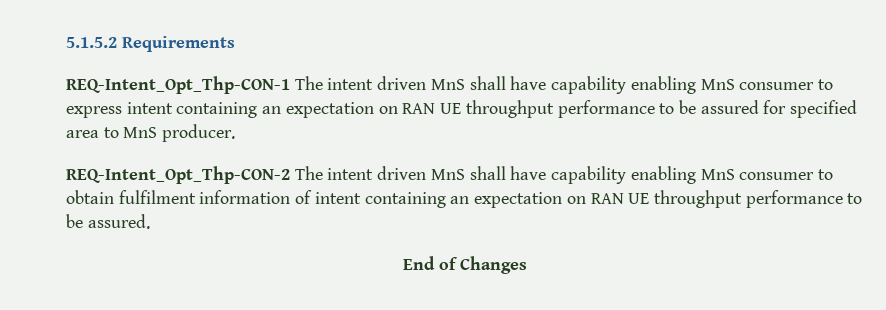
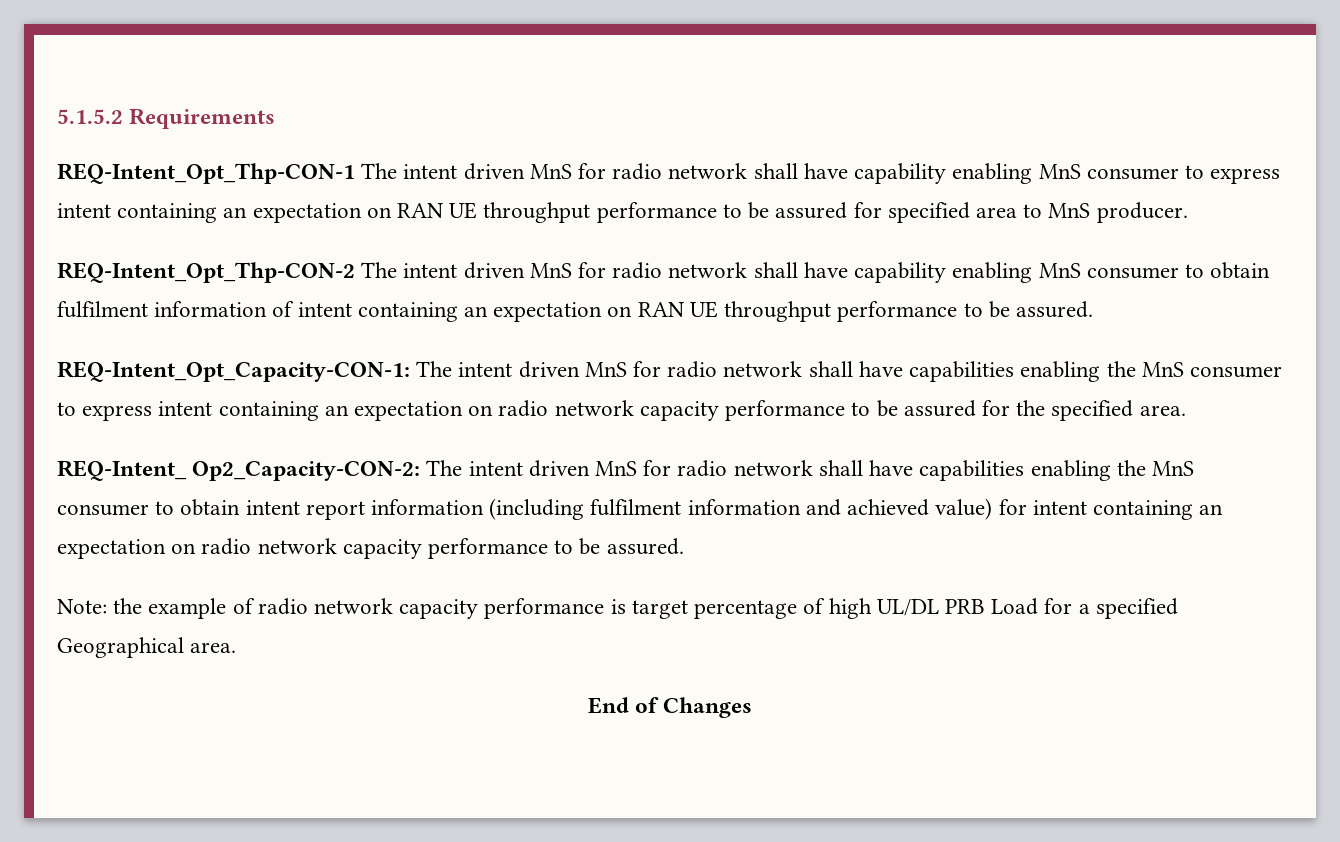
- REQ-Intent_Opt_Thp-CON-1 The intent driven MnS shall have capability enabling MnS consumer to express intent containing an expectation on RAN UE throughput performance to be assured for specified area to MnS producer.
+ REQ-Intent_Opt_Thp-CON-1 The intent driven MnS for radio network shall have capability enabling MnS consumer to express intent containing an expectation on RAN UE throughput performance to be assured for specified area to MnS producer.
- REQ-Intent_Opt_Thp-CON-2 The intent driven MnS shall have capability enabling MnS consumer to obtain fulfilment information of intent containing an expectation on RAN UE throughput performance to be assured.
+ REQ-Intent_Opt_Thp-CON-2 The intent driven MnS for radio network shall have capability enabling MnS consumer to obtain fulfilment information of intent containing an expectation on RAN UE throughput performance to be assured.
+ REQ-Intent_Opt_Capacity-CON-1: The intent driven MnS for radio network shall have capabilities enabling the MnS consumer to express intent containing an expectation on radio network capacity performance to be assured for the specified area.
+ REQ-Intent_ Op2_Capacity-CON-2: The intent driven MnS for radio network shall have capabilities enabling the MnS consumer to obtain intent report information (including fulfilment information and achieved value) for intent containing an expectation on radio network capacity performance to be assured.
+ Note: the example of radio network capacity performance is target percentage of high UL/DL PRB Load for a specified Geographical area.

